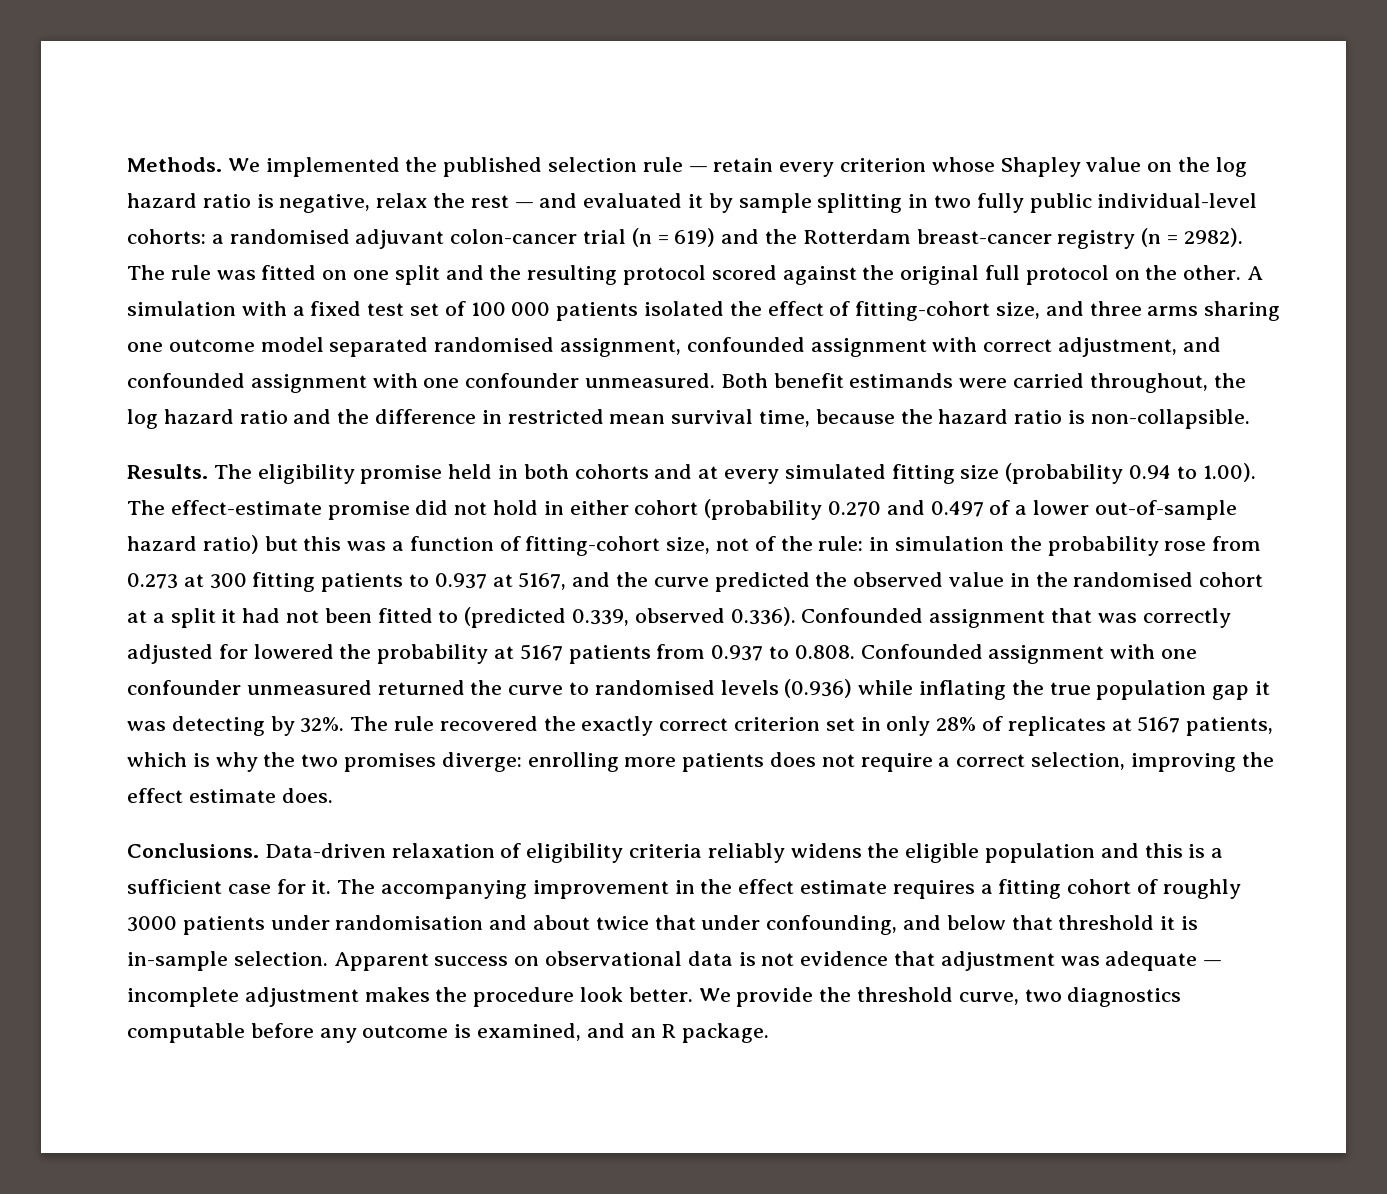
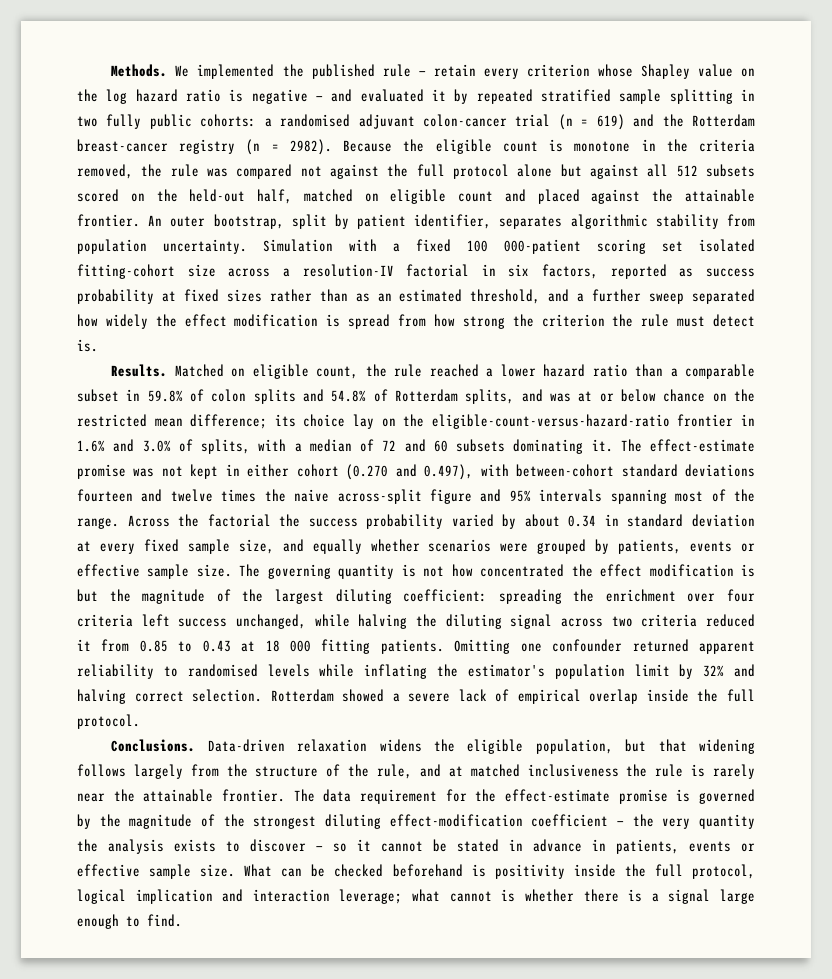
- We implemented the published selection rule — retain every criterion whose Shapley value on the log hazard ratio is negative, relax the rest — and evaluated it by sample splitting in two fully public individual-level cohorts: a randomised adjuvant colon-cancer trial (n = 619) and the Rotterdam breast-cancer registry (n = 2982).
+ We implemented the published rule — retain every criterion whose Shapley value on the log hazard ratio is negative — and evaluated it by repeated stratified sample splitting in two fully public cohorts: a randomised adjuvant colon-cancer trial (n = 619) and the Rotterdam breast-cancer registry (n = 2982).
- The rule was fitted on one split and the resulting protocol scored against the original full protocol on the other. A simulation with a fixed test set of 100 000 patients isolated the effect of fitting-cohort size, and three arms sharing one outcome model separated randomised assignment, confounded assignment with correct adjustment, and confounded assignment with one confounder unmeasured. Both benefit estimands were carried throughout, the log hazard ratio and the difference in restricted mean survival time, because the hazard ratio is non-collapsible.
- Results. The eligibility promise held in both cohorts and at every simulated fitting size (probability 0.94 to 1.00). The effect-estimate promise did not hold in either cohort (probability 0.270 and 0.497 of a lower out-of-sample hazard ratio) but this was a function of fitting-cohort size, not of the rule: in simulation the probability rose from 0.273 at 300 fitting patients to 0.937 at 5167, and the curve predicted the observed value in the randomised cohort at a split it had not been fitted to (predicted 0.339, observed 0.336). Confounded assignment that was correctly adjusted for lowered the probability at 5167 patients from 0.937 to 0.808. Confounded assignment with one confounder unmeasured returned the curve to randomised levels (0.936) while inflating the true population gap it was detecting by 32%. The rule recovered the exactly correct criterion set in only 28% of replicates at 5167 patients, which is why the two promises diverge: enrolling more patients does not require a correct selection, improving the effect estimate does.
- Conclusions. Data-driven relaxation of eligibility criteria reliably widens the eligible population and this is a sufficient case for it. The accompanying improvement in the effect estimate requires a fitting cohort of roughly 3000 patients under randomisation and about twice that under confounding, and below that threshold it is in-sample selection. Apparent success on observational data is not evidence that adjustment was adequate — incomplete adjustment makes the procedure look better. We provide the threshold curve, two diagnostics computable before any outcome is examined, and an R package.
+ Because the eligible count is monotone in the criteria removed, the rule was compared not against the full protocol alone but against all 512 subsets scored on the held-out half, matched on eligible count and placed against the attainable frontier. An outer bootstrap, split by patient identifier, separates algorithmic stability from population uncertainty. Simulation with a fixed 100 000-patient scoring set isolated fitting-cohort size across a resolution-IV factorial in six factors, reported as success probability at fixed sizes rather than as an estimated threshold, and a further sweep separated how widely the effect modification is spread from how strong the criterion the rule must detect is.
+ Results. Matched on eligible count, the rule reached a lower hazard ratio than a comparable subset in 59.8% of colon splits and 54.8% of Rotterdam splits, and was at or below chance on the restricted mean difference; its choice lay on the eligible-count-versus-hazard-ratio frontier in 1.6% and 3.0% of splits, with a median of 72 and 60 subsets dominating it. The effect-estimate promise was not kept in either cohort (0.270 and 0.497), with between-cohort standard deviations fourteen and twelve times the naive across-split figure and 95% intervals spanning most of the range. Across the factorial the success probability varied by about 0.34 in standard deviation at every fixed sample size, and equally whether scenarios were grouped by patients, events or effective sample size. The governing quantity is not how concentrated the effect modification is but the magnitude of the largest diluting coefficient: spreading the enrichment over four criteria left success unchanged, while halving the diluting signal across two criteria reduced it from 0.85 to 0.43 at 18 000 fitting patients. Omitting one confounder returned apparent reliability to randomised levels while inflating the estimator's population limit by 32% and halving correct selection. Rotterdam showed a severe lack of empirical overlap inside the full protocol.
+ Conclusions. Data-driven relaxation widens the eligible population, but that widening follows largely from the structure of the rule, and at matched inclusiveness the rule is rarely near the attainable frontier. The data requirement for the effect-estimate promise is governed by the magnitude of the strongest diluting effect-modification coefficient — the very quantity the analysis exists to discover — so it cannot be stated in advance in patients, events or effective sample size. What can be checked beforehand is positivity inside the full protocol, logical implication and interaction leverage; what cannot is whether there is a signal large enough to find.

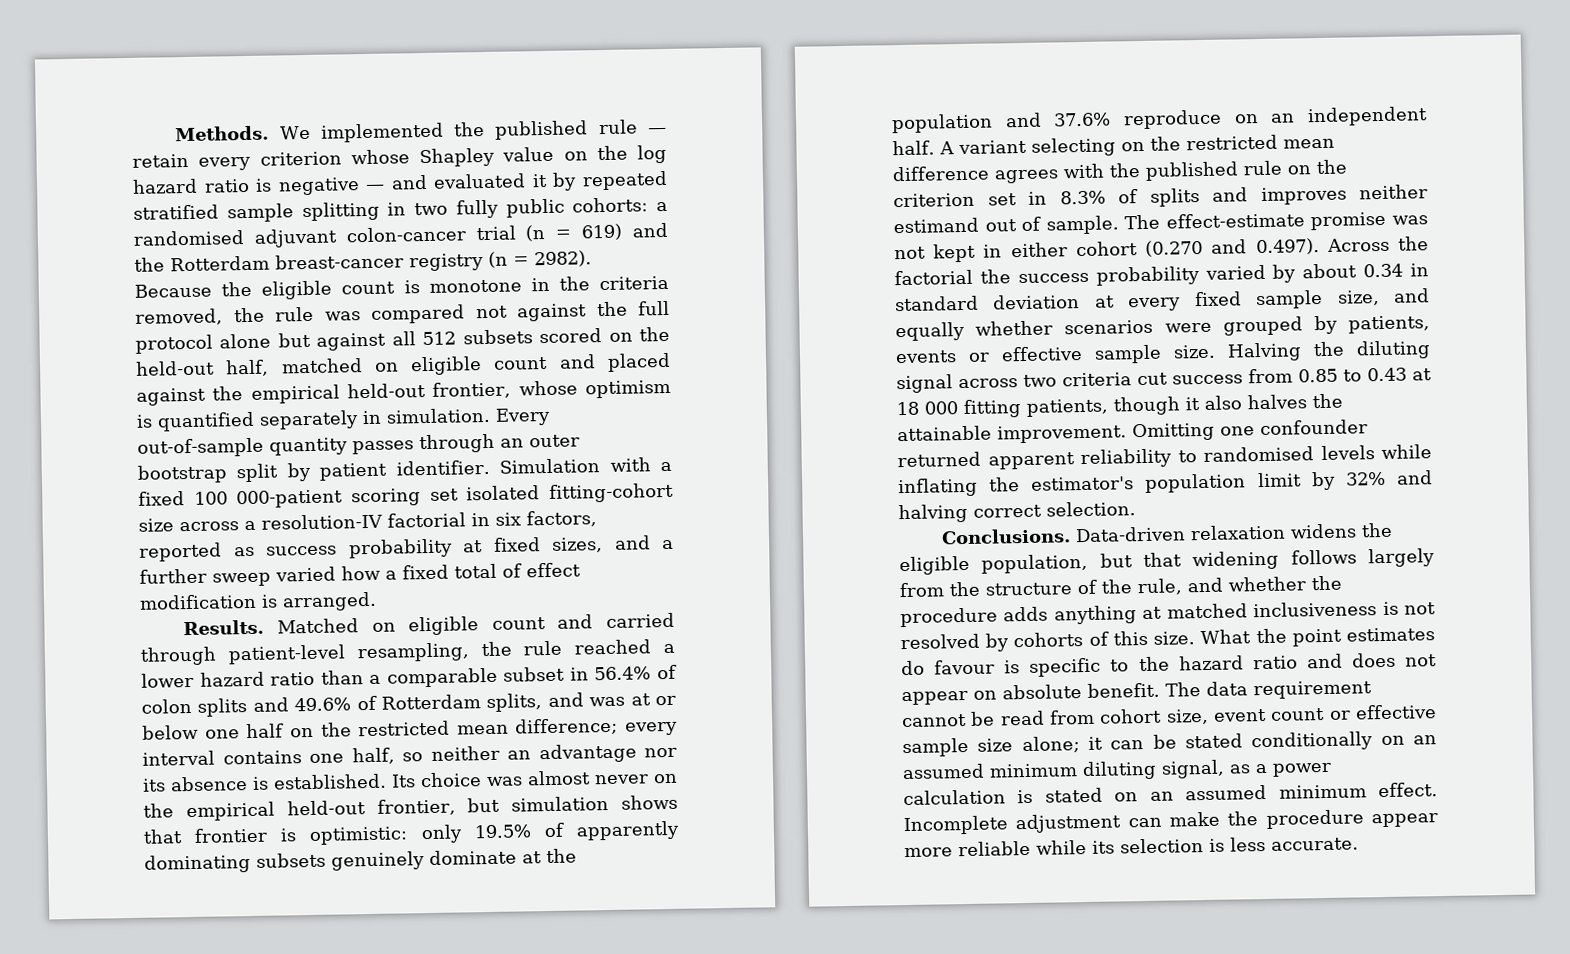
- Because the eligible count is monotone in the criteria removed, the rule was compared not against the full protocol alone but against all 512 subsets scored on the held-out half, matched on eligible count and placed against the attainable frontier. An outer bootstrap, split by patient identifier, separates algorithmic stability from population uncertainty.
+ Because the eligible count is monotone in the criteria removed, the rule was compared not against the full protocol alone but against all 512 subsets scored on the held-out half, matched on eligible count and placed against the empirical held-out frontier, whose optimism is quantified separately in simulation. Every out-of-sample quantity passes through an outer bootstrap split by patient identifier.
- Simulation with a fixed 100 000-patient scoring set isolated fitting-cohort size across a resolution-IV factorial in six factors, reported as success probability at fixed sizes rather than as an estimated threshold, and a further sweep separated how widely the effect modification is spread from how strong the criterion the rule must detect is.
- Results. Matched on eligible count, the rule reached a lower hazard ratio than a comparable subset in 59.8% of colon splits and 54.8% of Rotterdam splits, and was at or below chance on the restricted mean difference; its choice lay on the eligible-count-versus-hazard-ratio frontier in 1.6% and 3.0% of splits, with a median of 72 and 60 subsets dominating it.
+ Simulation with a fixed 100 000-patient scoring set isolated fitting-cohort size across a resolution-IV factorial in six factors, reported as success probability at fixed sizes, and a further sweep varied how a fixed total of effect modification is arranged.
+ Results. Matched on eligible count and carried through patient-level resampling, the rule reached a lower hazard ratio than a comparable subset in 56.4% of colon splits and 49.6% of Rotterdam splits, and was at or below one half on the restricted mean difference; every interval contains one half, so neither an advantage nor its absence is established. Its choice was almost never on the empirical held-out frontier, but simulation shows that frontier is optimistic: only 19.5% of apparently dominating subsets genuinely dominate at the population and 37.6% reproduce on an independent half. A variant selecting on the restricted mean difference agrees with the published rule on the criterion set in 8.3% of splits and improves neither estimand out of sample.
- The effect-estimate promise was not kept in either cohort (0.270 and 0.497), with between-cohort standard deviations fourteen and twelve times the naive across-split figure and 95% intervals spanning most of the range. Across the factorial the success probability varied by about 0.34 in standard deviation at every fixed sample size, and equally whether scenarios were grouped by patients, events or effective sample size.
+ The effect-estimate promise was not kept in either cohort (0.270 and 0.497). Across the factorial the success probability varied by about 0.34 in standard deviation at every fixed sample size, and equally whether scenarios were grouped by patients, events or effective sample size.
- The governing quantity is not how concentrated the effect modification is but the magnitude of the largest diluting coefficient: spreading the enrichment over four criteria left success unchanged, while halving the diluting signal across two criteria reduced it from 0.85 to 0.43 at 18 000 fitting patients.
+ Halving the diluting signal across two criteria cut success from 0.85 to 0.43 at 18 000 fitting patients, though it also halves the attainable improvement.
- Rotterdam showed a severe lack of empirical overlap inside the full protocol.
- Data-driven relaxation widens the eligible population, but that widening follows largely from the structure of the rule, and at matched inclusiveness the rule is rarely near the attainable frontier. The data requirement for the effect-estimate promise is governed by the magnitude of the strongest diluting effect-modification coefficient — the very quantity the analysis exists to discover — so it cannot be stated in advance in patients, events or effective sample size. What can be checked beforehand is positivity inside the full protocol, logical implication and interaction leverage; what cannot is whether there is a signal large enough to find.
+ Data-driven relaxation widens the eligible population, but that widening follows largely from the structure of the rule, and whether the procedure adds anything at matched inclusiveness is not resolved by cohorts of this size. What the point estimates do favour is specific to the hazard ratio and does not appear on absolute benefit. The data requirement cannot be read from cohort size, event count or effective sample size alone; it can be stated conditionally on an assumed minimum diluting signal, as a power calculation is stated on an assumed minimum effect. Incomplete adjustment can make the procedure appear more reliable while its selection is less accurate.

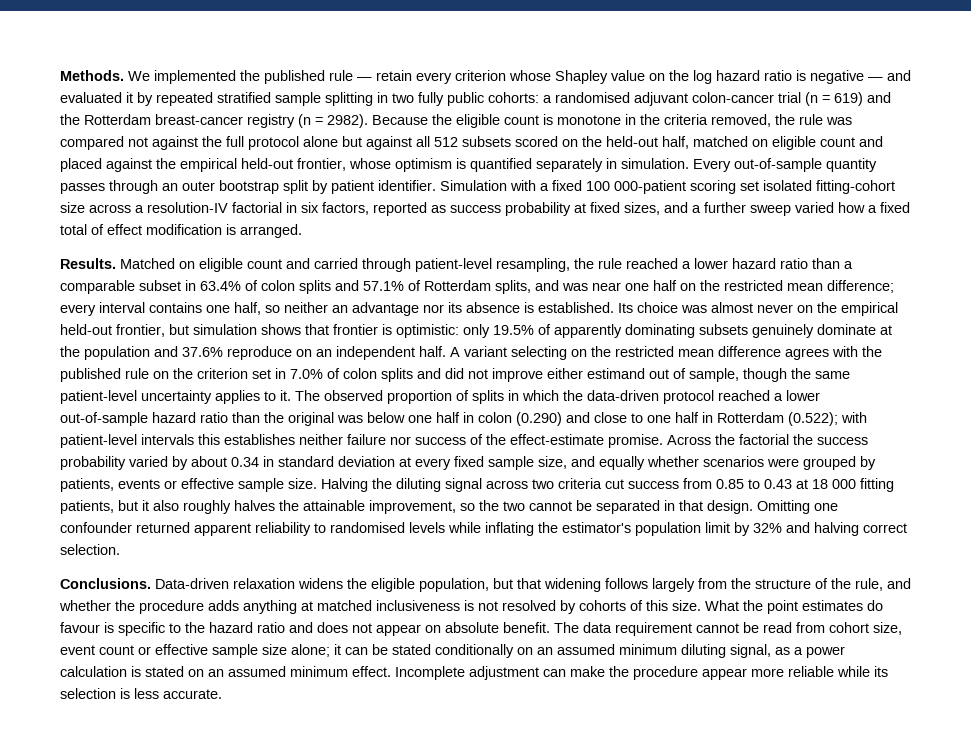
- Matched on eligible count and carried through patient-level resampling, the rule reached a lower hazard ratio than a comparable subset in 56.4% of colon splits and 49.6% of Rotterdam splits, and was at or below one half on the restricted mean difference; every interval contains one half, so neither an advantage nor its absence is established.
+ Matched on eligible count and carried through patient-level resampling, the rule reached a lower hazard ratio than a comparable subset in 63.4% of colon splits and 57.1% of Rotterdam splits, and was near one half on the restricted mean difference; every interval contains one half, so neither an advantage nor its absence is established.
- A variant selecting on the restricted mean difference agrees with the published rule on the criterion set in 8.3% of splits and improves neither estimand out of sample. The effect-estimate promise was not kept in either cohort (0.270 and 0.497). Across the factorial the success probability varied by about 0.34 in standard deviation at every fixed sample size, and equally whether scenarios were grouped by patients, events or effective sample size.
+ A variant selecting on the restricted mean difference agrees with the published rule on the criterion set in 7.0% of colon splits and did not improve either estimand out of sample, though the same patient-level uncertainty applies to it. The observed proportion of splits in which the data-driven protocol reached a lower out-of-sample hazard ratio than the original was below one half in colon (0.290) and close to one half in Rotterdam (0.522); with patient-level intervals this establishes neither failure nor success of the effect-estimate promise. Across the factorial the success probability varied by about 0.34 in standard deviation at every fixed sample size, and equally whether scenarios were grouped by patients, events or effective sample size.
- Halving the diluting signal across two criteria cut success from 0.85 to 0.43 at 18 000 fitting patients, though it also halves the attainable improvement.
+ Halving the diluting signal across two criteria cut success from 0.85 to 0.43 at 18 000 fitting patients, but it also roughly halves the attainable improvement, so the two cannot be separated in that design.

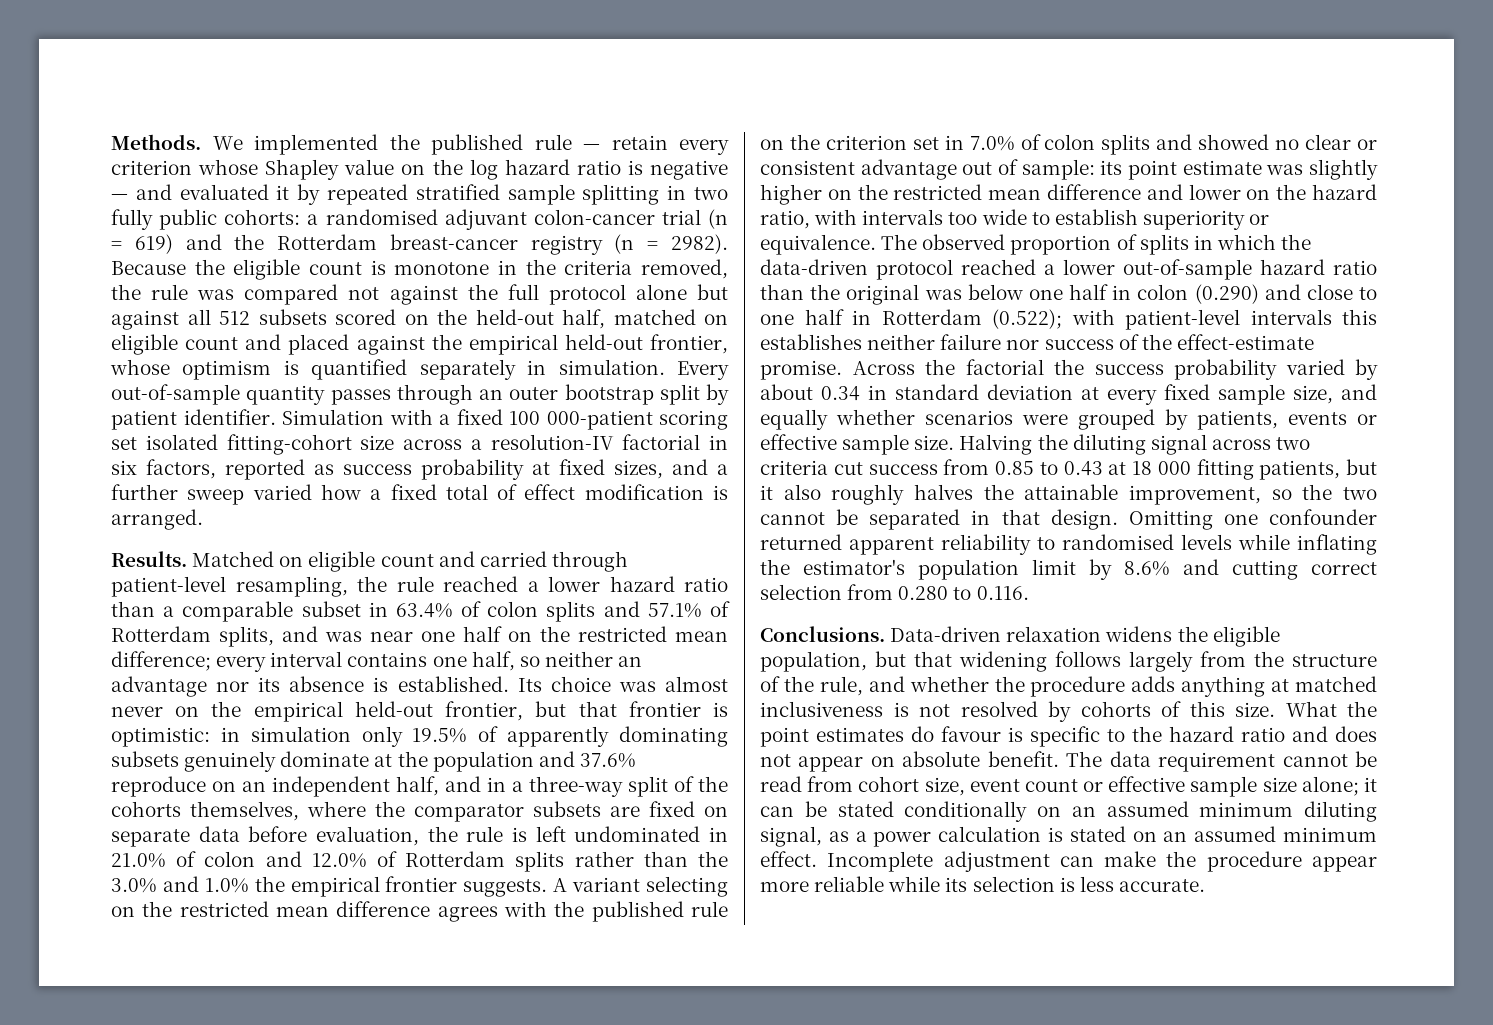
- Its choice was almost never on the empirical held-out frontier, but simulation shows that frontier is optimistic: only 19.5% of apparently dominating subsets genuinely dominate at the population and 37.6% reproduce on an independent half.
+ Its choice was almost never on the empirical held-out frontier, but that frontier is optimistic: in simulation only 19.5% of apparently dominating subsets genuinely dominate at the population and 37.6% reproduce on an independent half, and in a three-way split of the cohorts themselves, where the comparator subsets are fixed on separate data before evaluation, the rule is left undominated in 21.0% of colon and 12.0% of Rotterdam splits rather than the 3.0% and 1.0% the empirical frontier suggests.
- A variant selecting on the restricted mean difference agrees with the published rule on the criterion set in 7.0% of colon splits and did not improve either estimand out of sample, though the same patient-level uncertainty applies to it.
+ A variant selecting on the restricted mean difference agrees with the published rule on the criterion set in 7.0% of colon splits and showed no clear or consistent advantage out of sample: its point estimate was slightly higher on the restricted mean difference and lower on the hazard ratio, with intervals too wide to establish superiority or equivalence.
- Omitting one confounder returned apparent reliability to randomised levels while inflating the estimator's population limit by 32% and halving correct selection.
+ Omitting one confounder returned apparent reliability to randomised levels while inflating the estimator's population limit by 8.6% and cutting correct selection from 0.280 to 0.116.

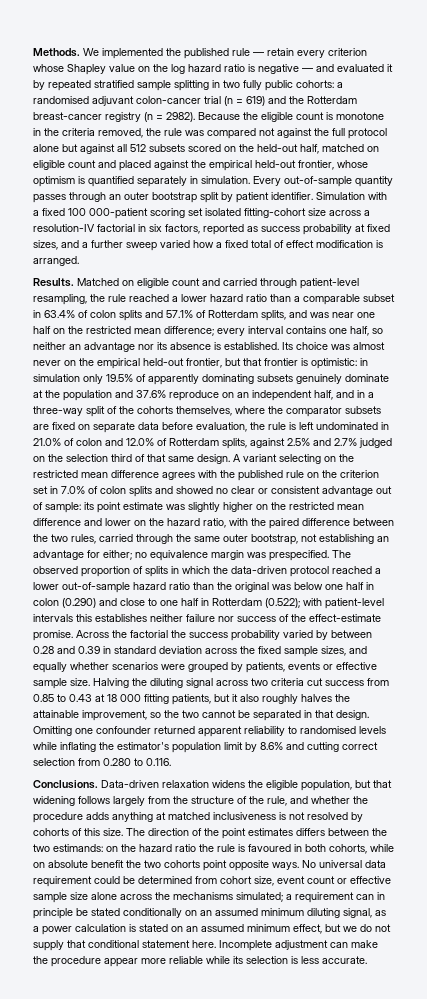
- in simulation only 19.5% of apparently dominating subsets genuinely dominate at the population and 37.6% reproduce on an independent half, and in a three-way split of the cohorts themselves, where the comparator subsets are fixed on separate data before evaluation, the rule is left undominated in 21.0% of colon and 12.0% of Rotterdam splits rather than the 3.0% and 1.0% the empirical frontier suggests.
+ in simulation only 19.5% of apparently dominating subsets genuinely dominate at the population and 37.6% reproduce on an independent half, and in a three-way split of the cohorts themselves, where the comparator subsets are fixed on separate data before evaluation, the rule is left undominated in 21.0% of colon and 12.0% of Rotterdam splits, against 2.5% and 2.7% judged on the selection third of that same design.
- A variant selecting on the restricted mean difference agrees with the published rule on the criterion set in 7.0% of colon splits and showed no clear or consistent advantage out of sample: its point estimate was slightly higher on the restricted mean difference and lower on the hazard ratio, with intervals too wide to establish superiority or equivalence.
+ A variant selecting on the restricted mean difference agrees with the published rule on the criterion set in 7.0% of colon splits and showed no clear or consistent advantage out of sample: its point estimate was slightly higher on the restricted mean difference and lower on the hazard ratio, with the paired difference between the two rules, carried through the same outer bootstrap, not establishing an advantage for either; no equivalence margin was prespecified.
- Across the factorial the success probability varied by about 0.34 in standard deviation at every fixed sample size, and equally whether scenarios were grouped by patients, events or effective sample size.
+ Across the factorial the success probability varied by between 0.28 and 0.39 in standard deviation across the fixed sample sizes, and equally whether scenarios were grouped by patients, events or effective sample size.
- What the point estimates do favour is specific to the hazard ratio and does not appear on absolute benefit. The data requirement cannot be read from cohort size, event count or effective sample size alone; it can be stated conditionally on an assumed minimum diluting signal, as a power calculation is stated on an assumed minimum effect.
+ The direction of the point estimates differs between the two estimands: on the hazard ratio the rule is favoured in both cohorts, while on absolute benefit the two cohorts point opposite ways. No universal data requirement could be determined from cohort size, event count or effective sample size alone across the mechanisms simulated; a requirement can in principle be stated conditionally on an assumed minimum diluting signal, as a power calculation is stated on an assumed minimum effect, but we do not supply that conditional statement here.

